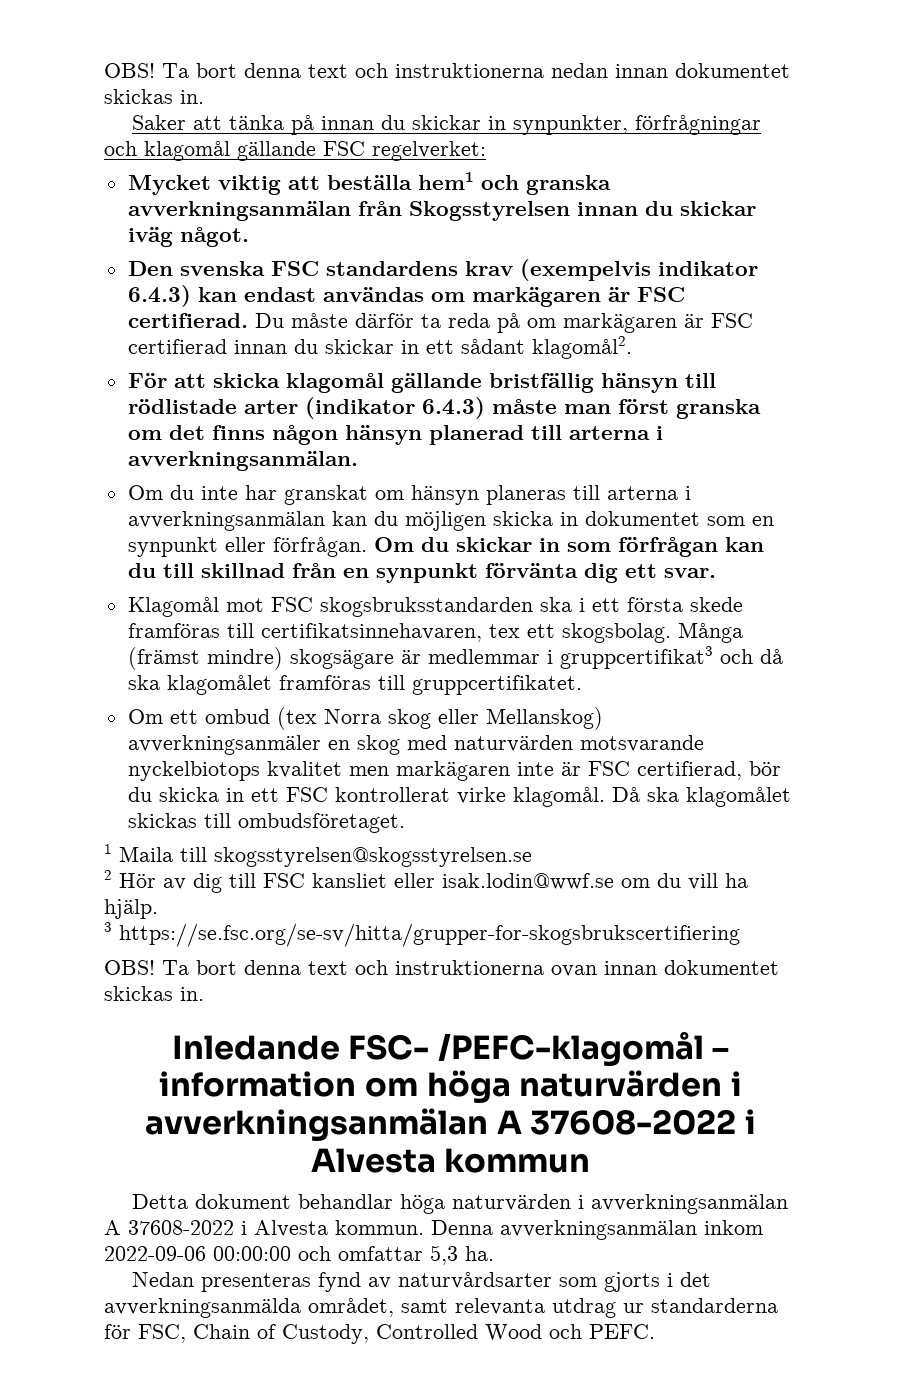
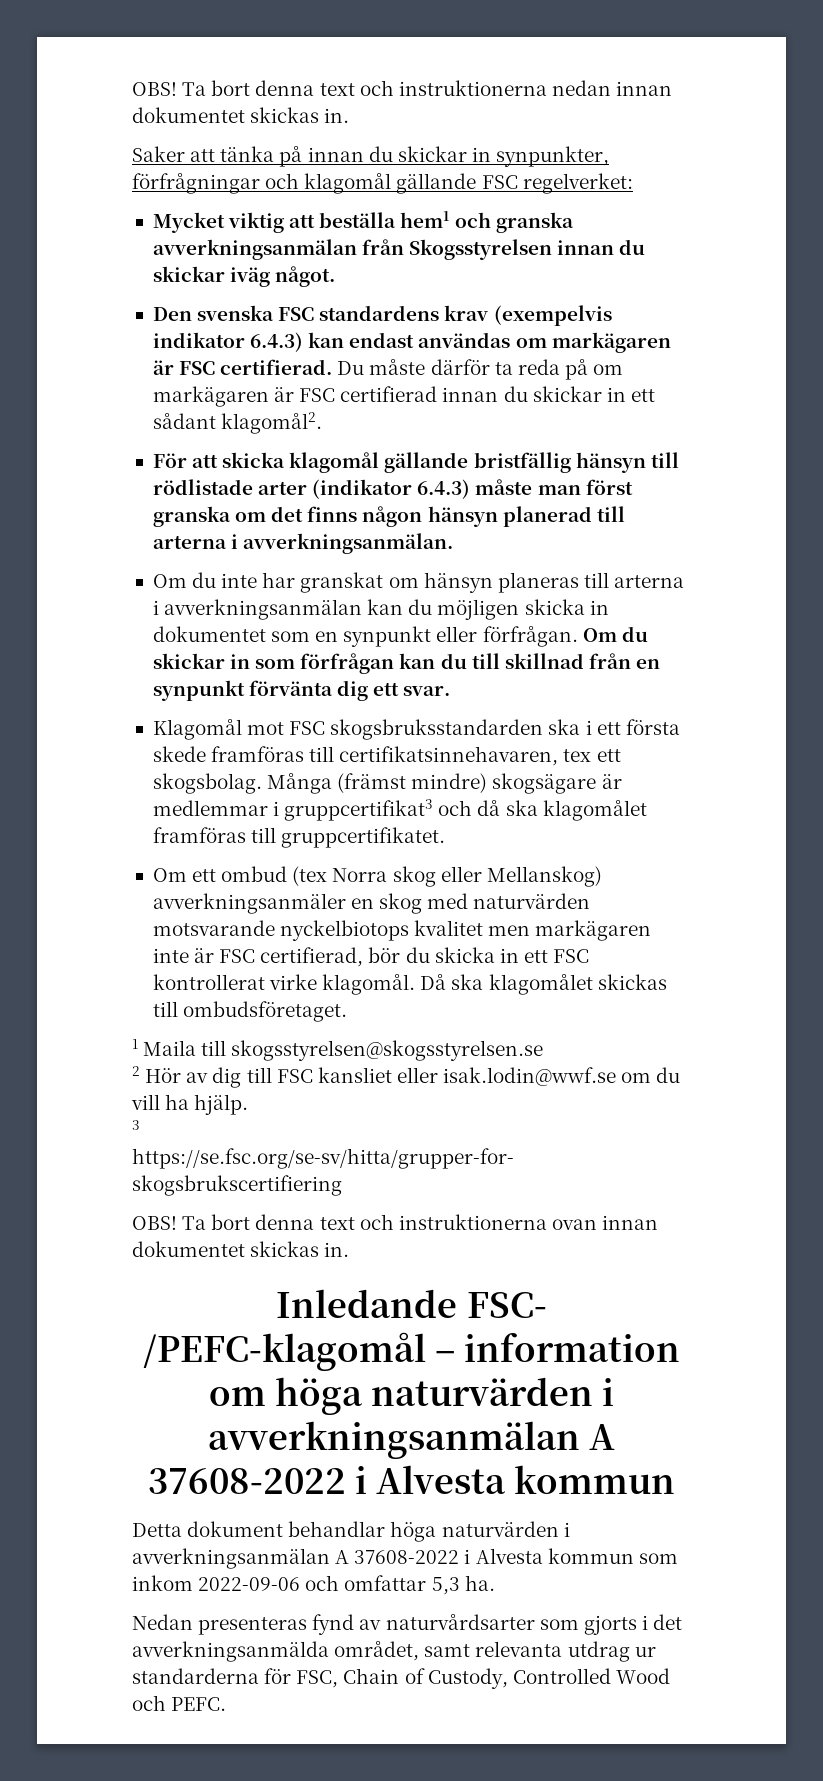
- Detta dokument behandlar höga naturvärden i avverkningsanmälan A 37608-2022 i Alvesta kommun. Denna avverkningsanmälan inkom 2022-09-06 00:00:00 och omfattar 5,3 ha.
+ Detta dokument behandlar höga naturvärden i avverkningsanmälan A 37608-2022 i Alvesta kommun som inkom 2022-09-06 och omfattar 5,3 ha.

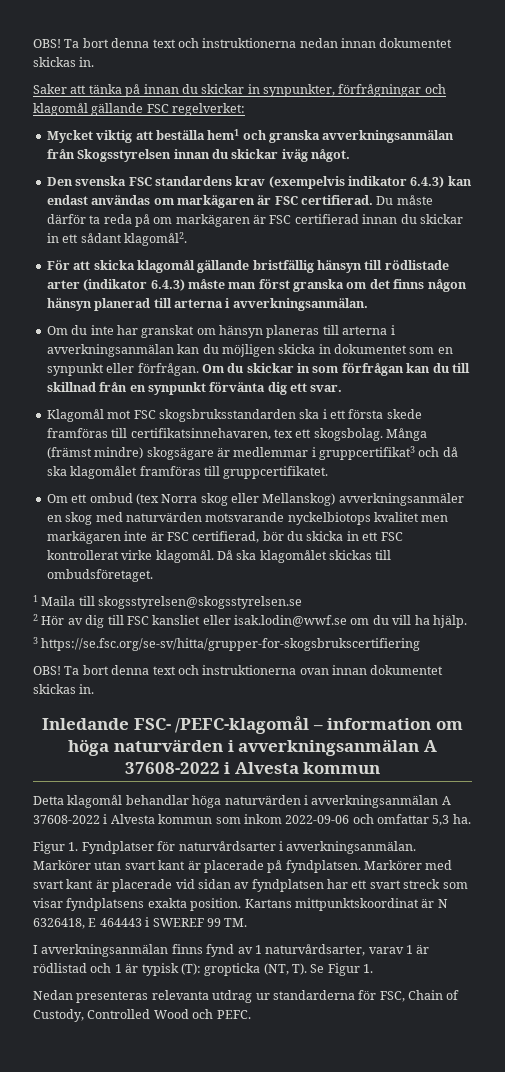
- Detta dokument behandlar höga naturvärden i avverkningsanmälan A 37608-2022 i Alvesta kommun som inkom 2022-09-06 och omfattar 5,3 ha.
+ Detta klagomål behandlar höga naturvärden i avverkningsanmälan A 37608-2022 i Alvesta kommun som inkom 2022-09-06 och omfattar 5,3 ha.
- Nedan presenteras fynd av naturvårdsarter som gjorts i det avverkningsanmälda området, samt relevanta utdrag ur standarderna för FSC, Chain of Custody, Controlled Wood och PEFC.
+ Figur 1. Fyndplatser för naturvårdsarter i avverkningsanmälan. Markörer utan svart kant är placerade på fyndplatsen. Markörer med svart kant är placerade vid sidan av fyndplatsen har ett svart streck som visar fyndplatsens exakta position. Kartans mittpunktskoordinat är N 6326418, E 464443 i SWEREF 99 TM.
+ I avverkningsanmälan finns fynd av 1 naturvårdsarter, varav 1 är rödlistad och 1 är typisk (T): gropticka (NT, T). Se Figur 1.
+ Nedan presenteras relevanta utdrag ur standarderna för FSC, Chain of Custody, Controlled Wood och PEFC.

